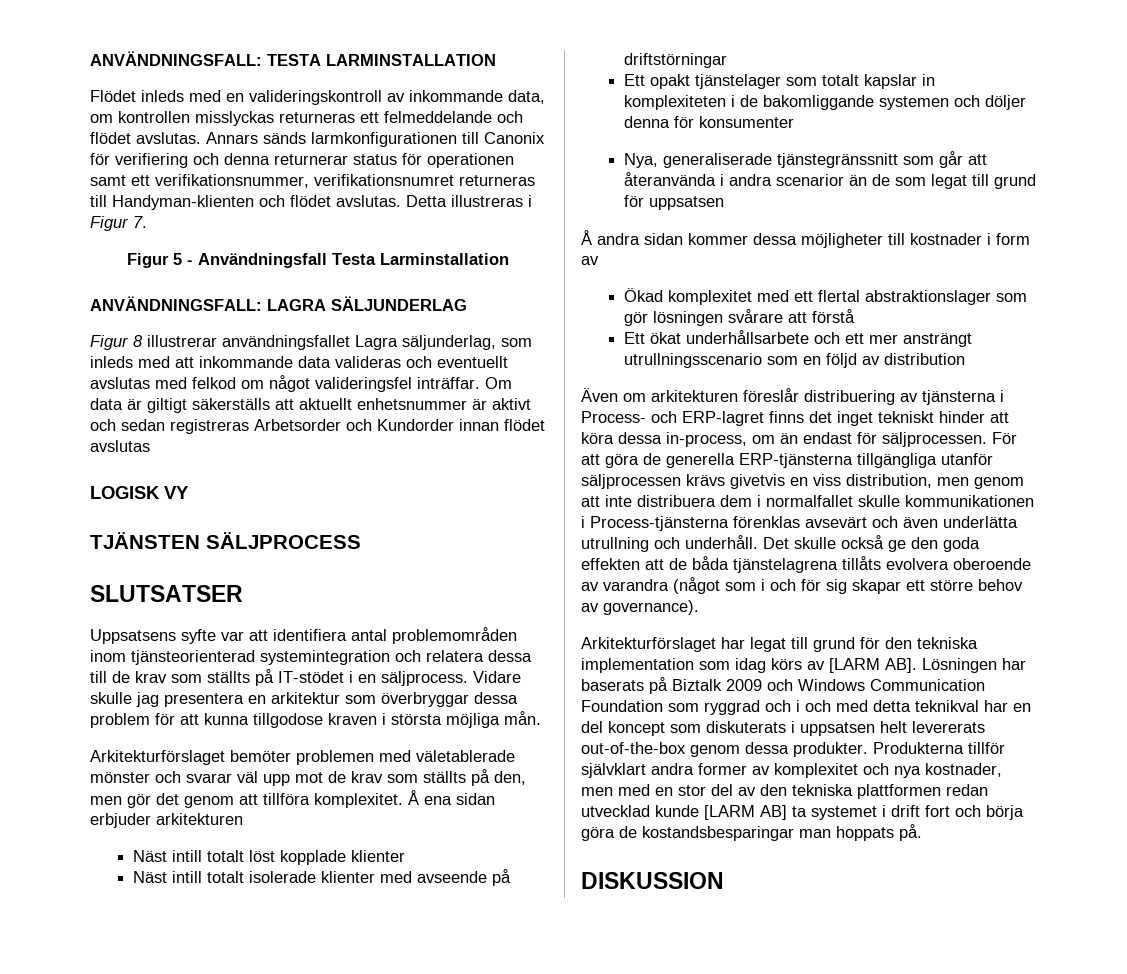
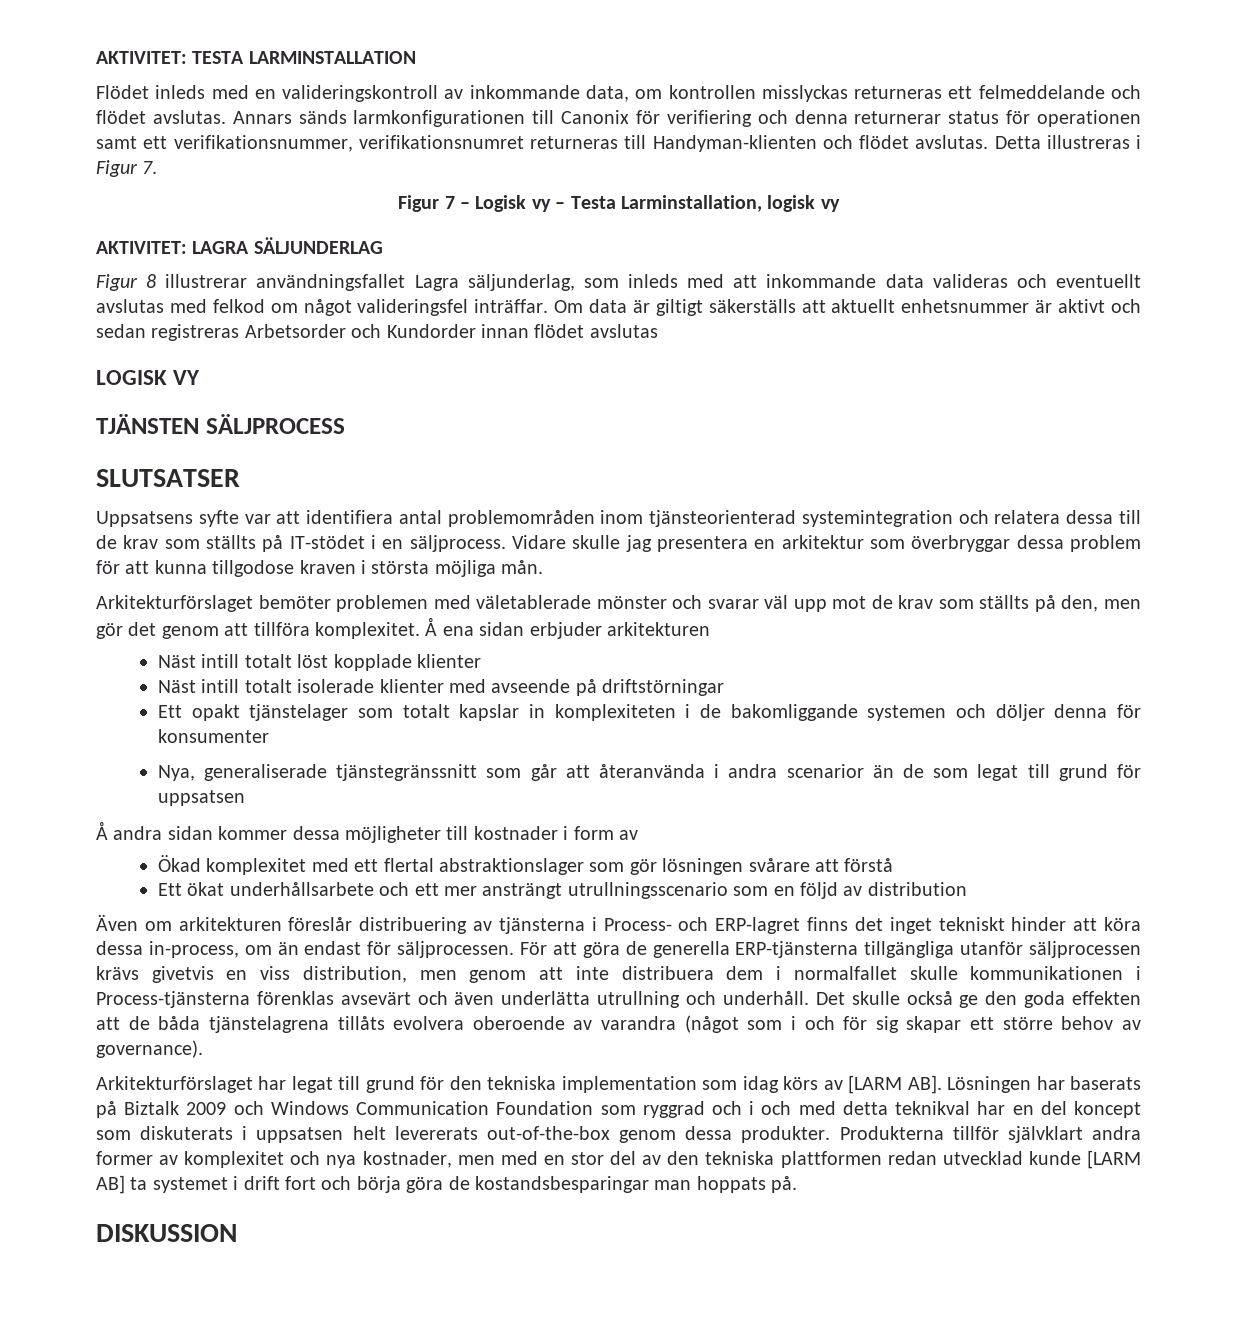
- ANVÄNDNINGSFALL: TESTA LARMINSTALLATION
+ AKTIVITET: TESTA LARMINSTALLATION
- Figur 5 - Användningsfall Testa Larminstallation
- ANVÄNDNINGSFALL: LAGRA SÄLJUNDERLAG
+ Figur 7 – Logisk vy – Testa Larminstallation, logisk vy
+ AKTIVITET: LAGRA SÄLJUNDERLAG

